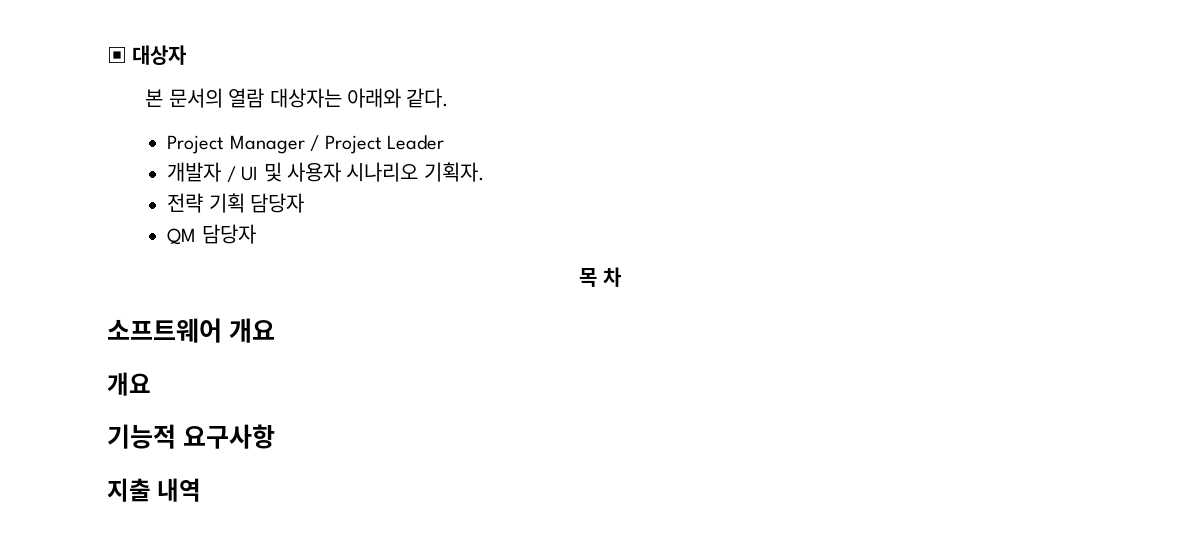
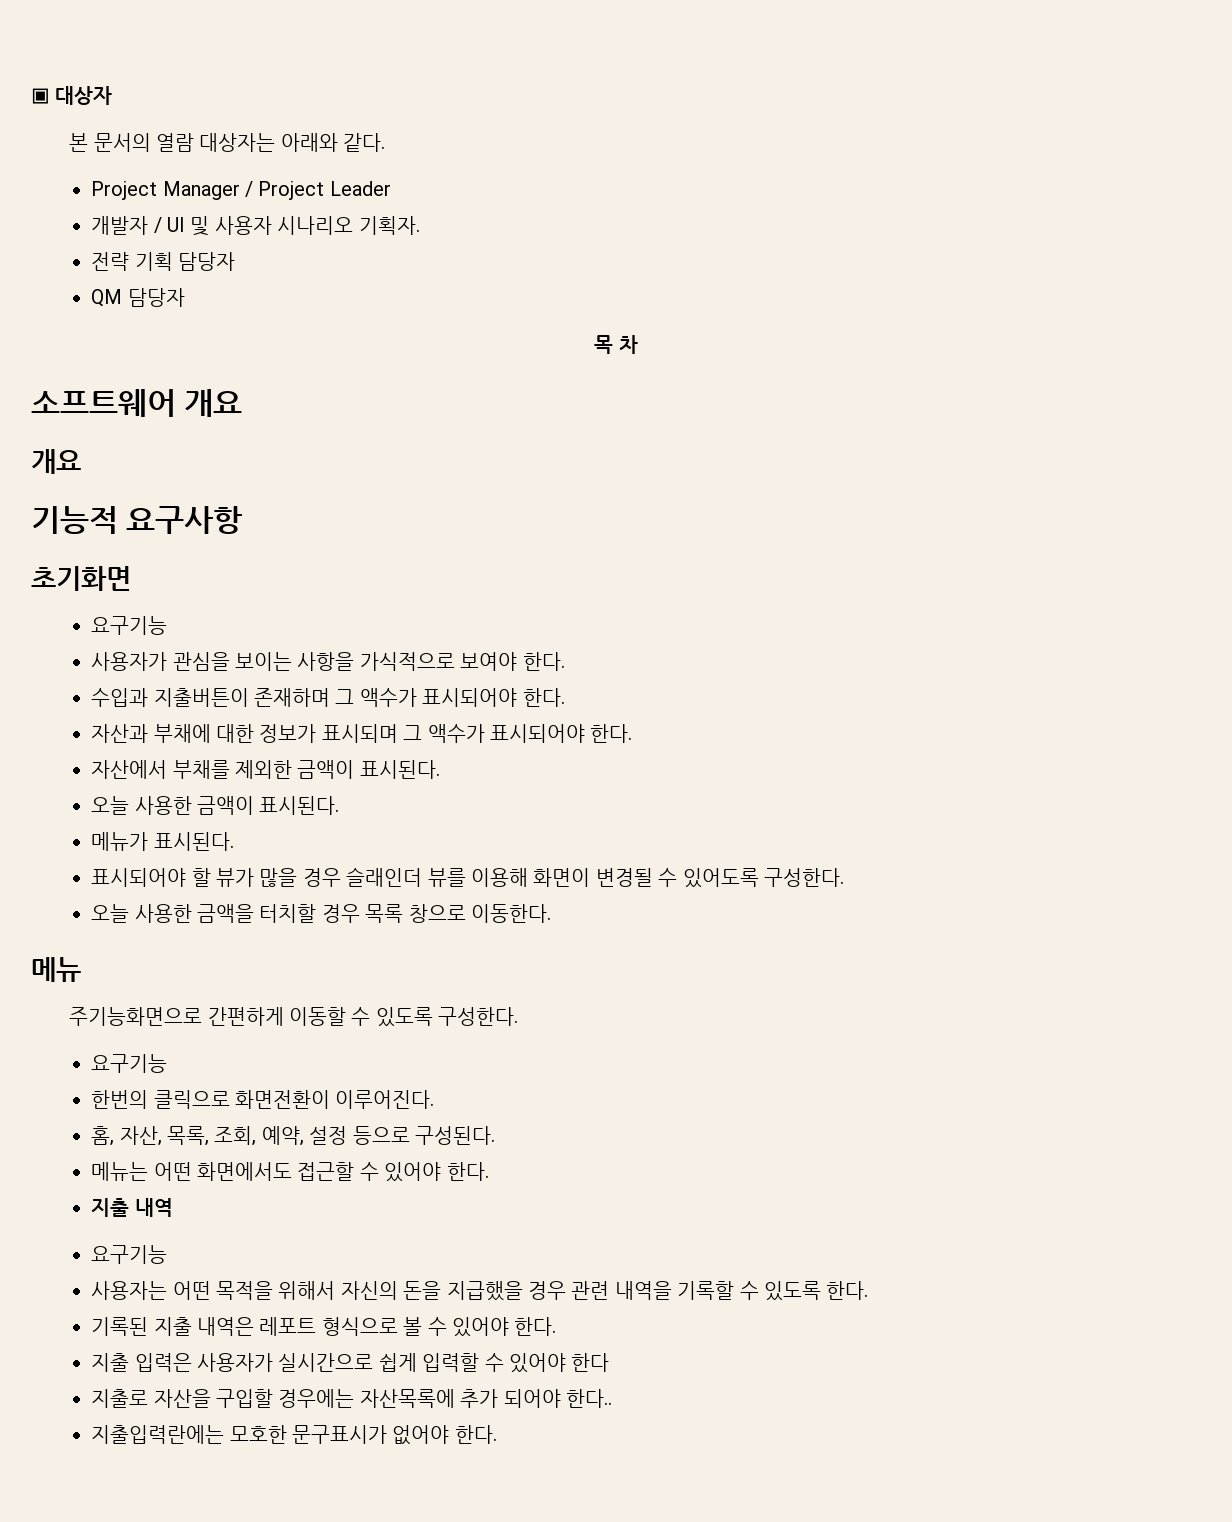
+ 초기화면
+ 요구기능
+ 사용자가 관심을 보이는 사항을 가식적으로 보여야 한다.
+ 수입과 지출버튼이 존재하며 그 액수가 표시되어야 한다.
+ 자산과 부채에 대한 정보가 표시되며 그 액수가 표시되어야 한다.
+ 자산에서 부채를 제외한 금액이 표시된다.
+ 오늘 사용한 금액이 표시된다.
+ 메뉴가 표시된다.
+ 표시되어야 할 뷰가 많을 경우 슬래인더 뷰를 이용해 화면이 변경될 수 있어도록 구성한다.
+ 오늘 사용한 금액을 터치할 경우 목록 창으로 이동한다.
+ 메뉴
+ 주기능화면으로 간편하게 이동할 수 있도록 구성한다.
+ 요구기능
+ 한번의 클릭으로 화면전환이 이루어진다.
+ 홈, 자산, 목록, 조회, 예약, 설정 등으로 구성된다.
+ 메뉴는 어떤 화면에서도 접근할 수 있어야 한다.
  지출 내역
+ 요구기능
+ 사용자는 어떤 목적을 위해서 자신의 돈을 지급했을 경우 관련 내역을 기록할 수 있도록 한다.
+ 기록된 지출 내역은 레포트 형식으로 볼 수 있어야 한다.
+ 지출 입력은 사용자가 실시간으로 쉽게 입력할 수 있어야 한다
+ 지출로 자산을 구입할 경우에는 자산목록에 추가 되어야 한다..
+ 지출입력란에는 모호한 문구표시가 없어야 한다.

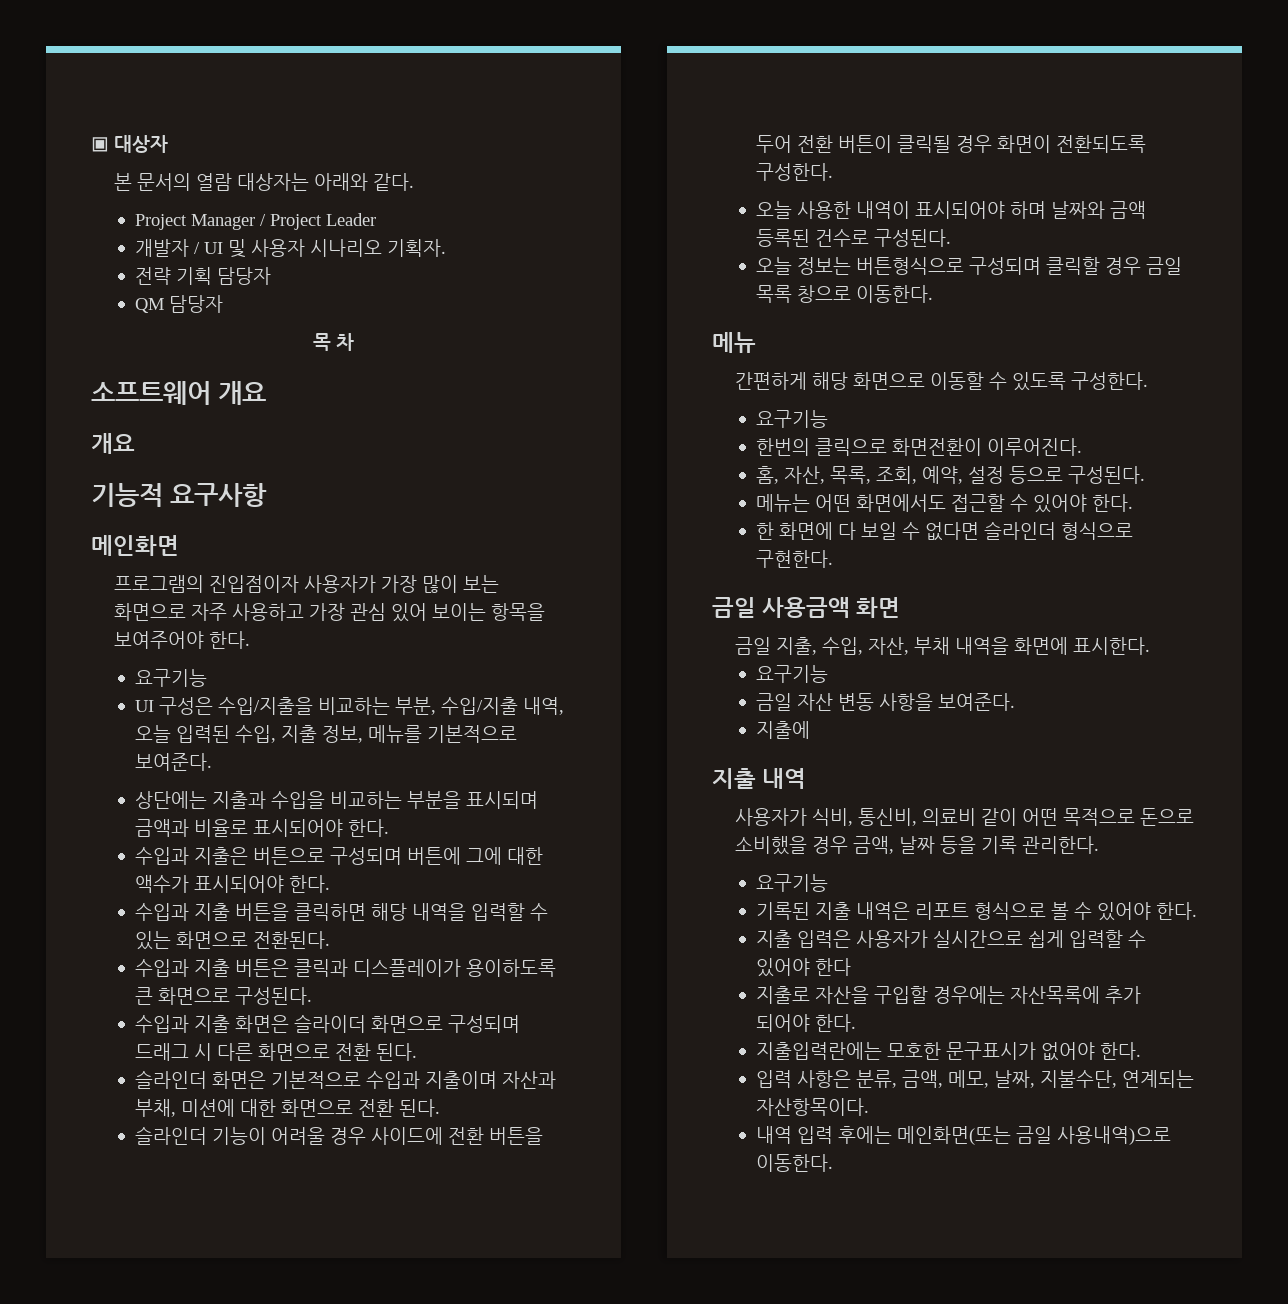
- 초기화면
+ 메인화면
+ 프로그램의 진입점이자 사용자가 가장 많이 보는 화면으로 자주 사용하고 가장 관심 있어 보이는 항목을 보여주어야 한다.
  요구기능
- 사용자가 관심을 보이는 사항을 가식적으로 보여야 한다.
- 수입과 지출버튼이 존재하며 그 액수가 표시되어야 한다.
- 자산과 부채에 대한 정보가 표시되며 그 액수가 표시되어야 한다.
- 자산에서 부채를 제외한 금액이 표시된다.
- 오늘 사용한 금액이 표시된다.
- 메뉴가 표시된다.
- 표시되어야 할 뷰가 많을 경우 슬래인더 뷰를 이용해 화면이 변경될 수 있어도록 구성한다.
- 오늘 사용한 금액을 터치할 경우 목록 창으로 이동한다.
+ UI 구성은 수입/지출을 비교하는 부분, 수입/지출 내역, 오늘 입력된 수입, 지출 정보, 메뉴를 기본적으로 보여준다.
+ 상단에는 지출과 수입을 비교하는 부분을 표시되며 금액과 비율로 표시되어야 한다.
+ 수입과 지출은 버튼으로 구성되며 버튼에 그에 대한 액수가 표시되어야 한다.
+ 수입과 지출 버튼을 클릭하면 해당 내역을 입력할 수 있는 화면으로 전환된다.
+ 수입과 지출 버튼은 클릭과 디스플레이가 용이하도록 큰 화면으로 구성된다.
+ 수입과 지출 화면은 슬라이더 화면으로 구성되며 드래그 시 다른 화면으로 전환 된다.
+ 슬라인더 화면은 기본적으로 수입과 지출이며 자산과 부채, 미션에 대한 화면으로 전환 된다.
+ 슬라인더 기능이 어려울 경우 사이드에 전환 버튼을 두어 전환 버튼이 클릭될 경우 화면이 전환되도록 구성한다.
+ 오늘 사용한 내역이 표시되어야 하며 날짜와 금액 등록된 건수로 구성된다.
+ 오늘 정보는 버튼형식으로 구성되며 클릭할 경우 금일 목록 창으로 이동한다.
- 주기능화면으로 간편하게 이동할 수 있도록 구성한다.
+ 간편하게 해당 화면으로 이동할 수 있도록 구성한다.
+ 한 화면에 다 보일 수 없다면 슬라인더 형식으로 구현한다.
+ 금일 사용금액 화면
+ 금일 지출, 수입, 자산, 부채 내역을 화면에 표시한다.
+ 요구기능
+ 금일 자산 변동 사항을 보여준다.
+ 지출에
  지출 내역
+ 사용자가 식비, 통신비, 의료비 같이 어떤 목적으로 돈으로 소비했을 경우 금액, 날짜 등을 기록 관리한다.
  요구기능
- 사용자는 어떤 목적을 위해서 자신의 돈을 지급했을 경우 관련 내역을 기록할 수 있도록 한다.
- 기록된 지출 내역은 레포트 형식으로 볼 수 있어야 한다.
+ 기록된 지출 내역은 리포트 형식으로 볼 수 있어야 한다.
- 지출로 자산을 구입할 경우에는 자산목록에 추가 되어야 한다..
+ 지출로 자산을 구입할 경우에는 자산목록에 추가 되어야 한다.
+ 입력 사항은 분류, 금액, 메모, 날짜, 지불수단, 연계되는 자산항목이다.
+ 내역 입력 후에는 메인화면(또는 금일 사용내역)으로 이동한다.

